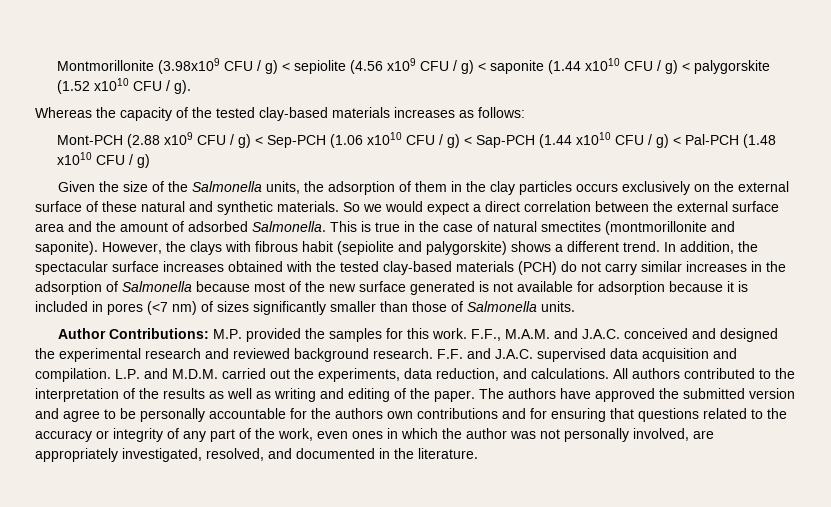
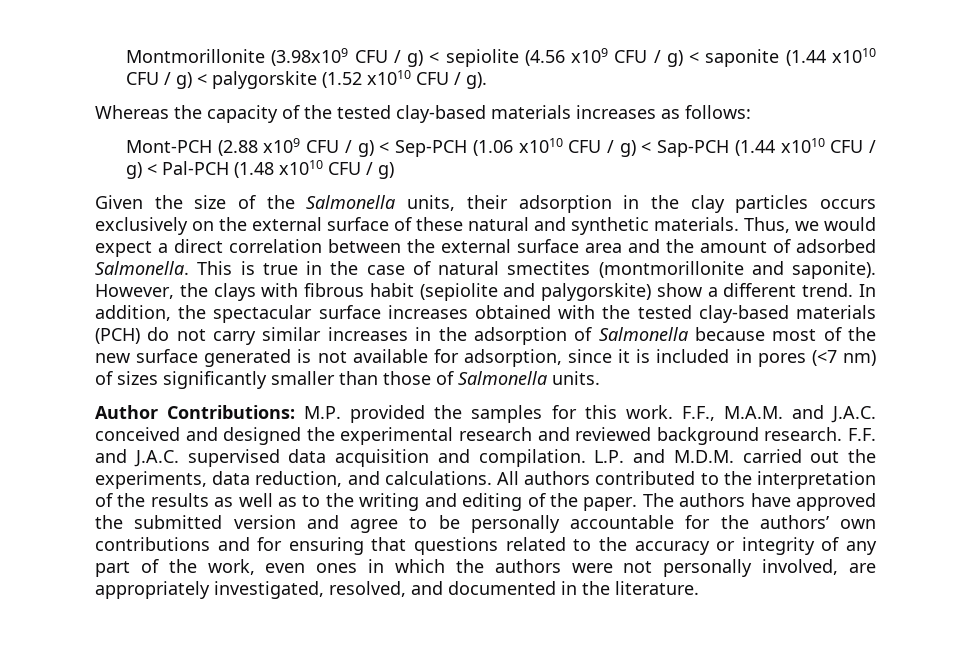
- Given the size of the Salmonella units, the adsorption of them in the clay particles occurs exclusively on the external surface of these natural and synthetic materials.
+ Given the size of the Salmonella units, their adsorption in the clay particles occurs exclusively on the external surface of these natural and synthetic materials.
- So we would expect a direct correlation between the external surface area and the amount of adsorbed Salmonella.
+ Thus, we would expect a direct correlation between the external surface area and the amount of adsorbed Salmonella.
- However, the clays with fibrous habit (sepiolite and palygorskite) shows a different trend.
+ However, the clays with fibrous habit (sepiolite and palygorskite) show a different trend.
- In addition, the spectacular surface increases obtained with the tested clay-based materials (PCH) do not carry similar increases in the adsorption of Salmonella because most of the new surface generated is not available for adsorption because it is included in pores (<7 nm) of sizes significantly smaller than those of Salmonella units.
+ In addition, the spectacular surface increases obtained with the tested clay-based materials (PCH) do not carry similar increases in the adsorption of Salmonella because most of the new surface generated is not available for adsorption, since it is included in pores (<7 nm) of sizes significantly smaller than those of Salmonella units.
- All authors contributed to the interpretation of the results as well as writing and editing of the paper.
+ All authors contributed to the interpretation of the results as well as to the writing and editing of the paper.
- The authors have approved the submitted version and agree to be personally accountable for the authors own contributions and for ensuring that questions related to the accuracy or integrity of any part of the work, even ones in which the author was not personally involved, are appropriately investigated, resolved, and documented in the literature.
+ The authors have approved the submitted version and agree to be personally accountable for the authors’ own contributions and for ensuring that questions related to the accuracy or integrity of any part of the work, even ones in which the authors were not personally involved, are appropriately investigated, resolved, and documented in the literature.

